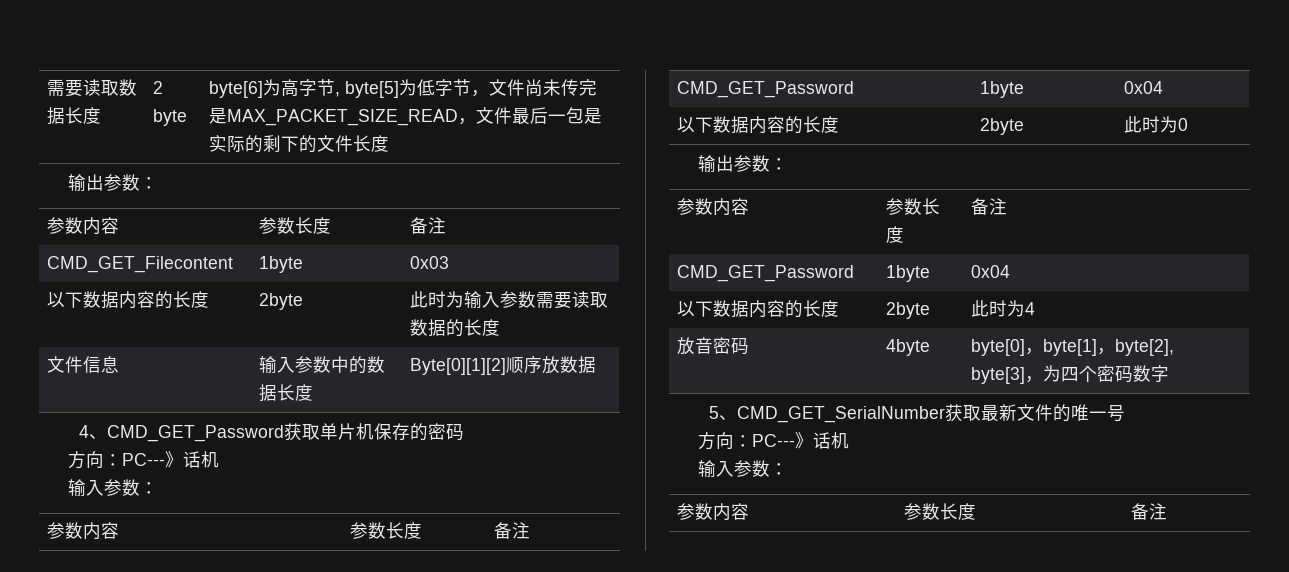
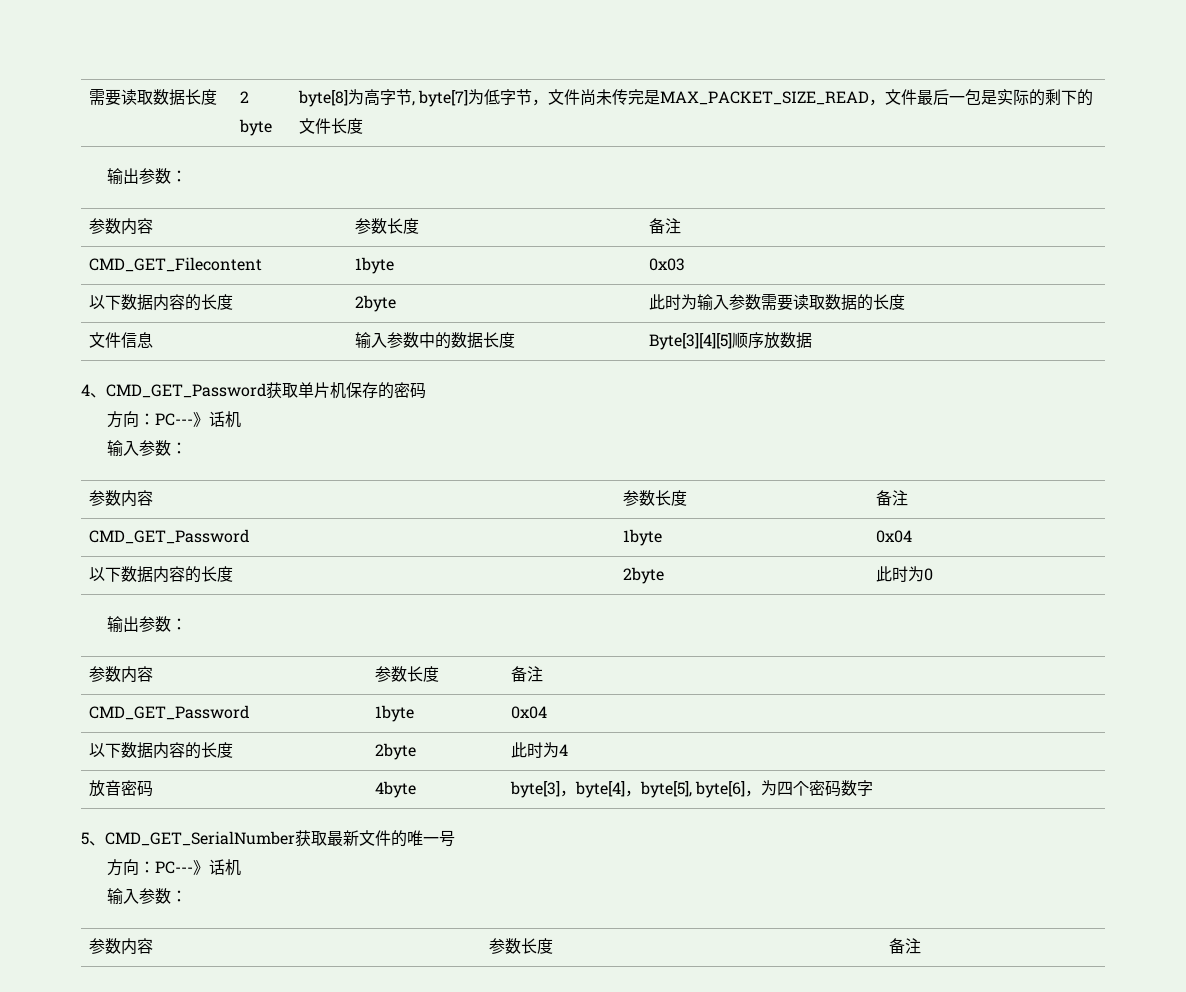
- 需要读取数据长度 | 2 byte | byte[6]为高字节, byte[5]为低字节，文件尚未传完是MAX_PACKET_SIZE_READ，文件最后一包是实际的剩下的文件长度
+ 需要读取数据长度 | 2 byte | byte[8]为高字节, byte[7]为低字节，文件尚未传完是MAX_PACKET_SIZE_READ，文件最后一包是实际的剩下的文件长度
- 文件信息 | 输入参数中的数据长度 | Byte[0][1][2]顺序放数据
+ 文件信息 | 输入参数中的数据长度 | Byte[3][4][5]顺序放数据
- 放音密码 | 4byte | byte[0]，byte[1]，byte[2], byte[3]，为四个密码数字
+ 放音密码 | 4byte | byte[3]，byte[4]，byte[5], byte[6]，为四个密码数字

